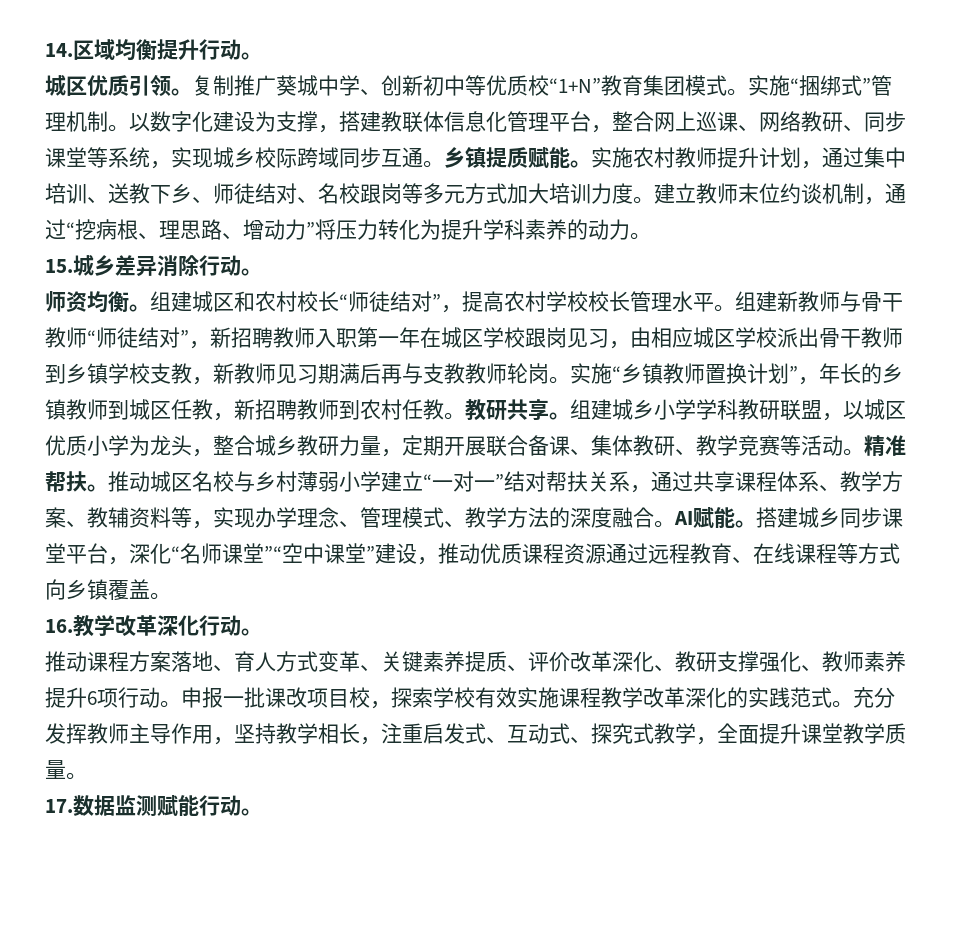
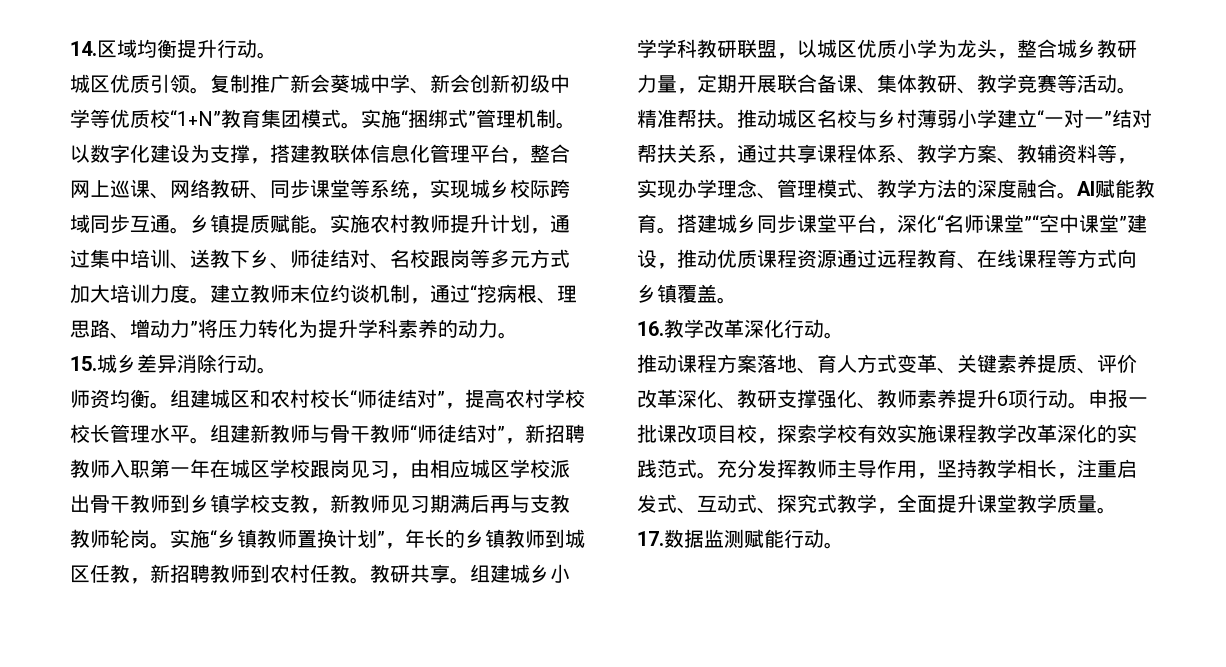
- 复制推广葵城中学、创新初中等优质校“1+N”教育集团模式。
+ 复制推广新会葵城中学、新会创新初级中学等优质校“1+N”教育集团模式。
- AI赋能。
+ AI赋能教育。

